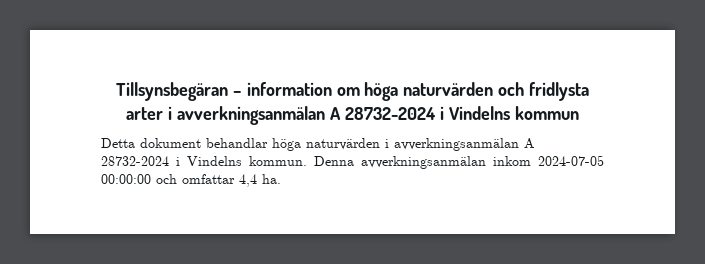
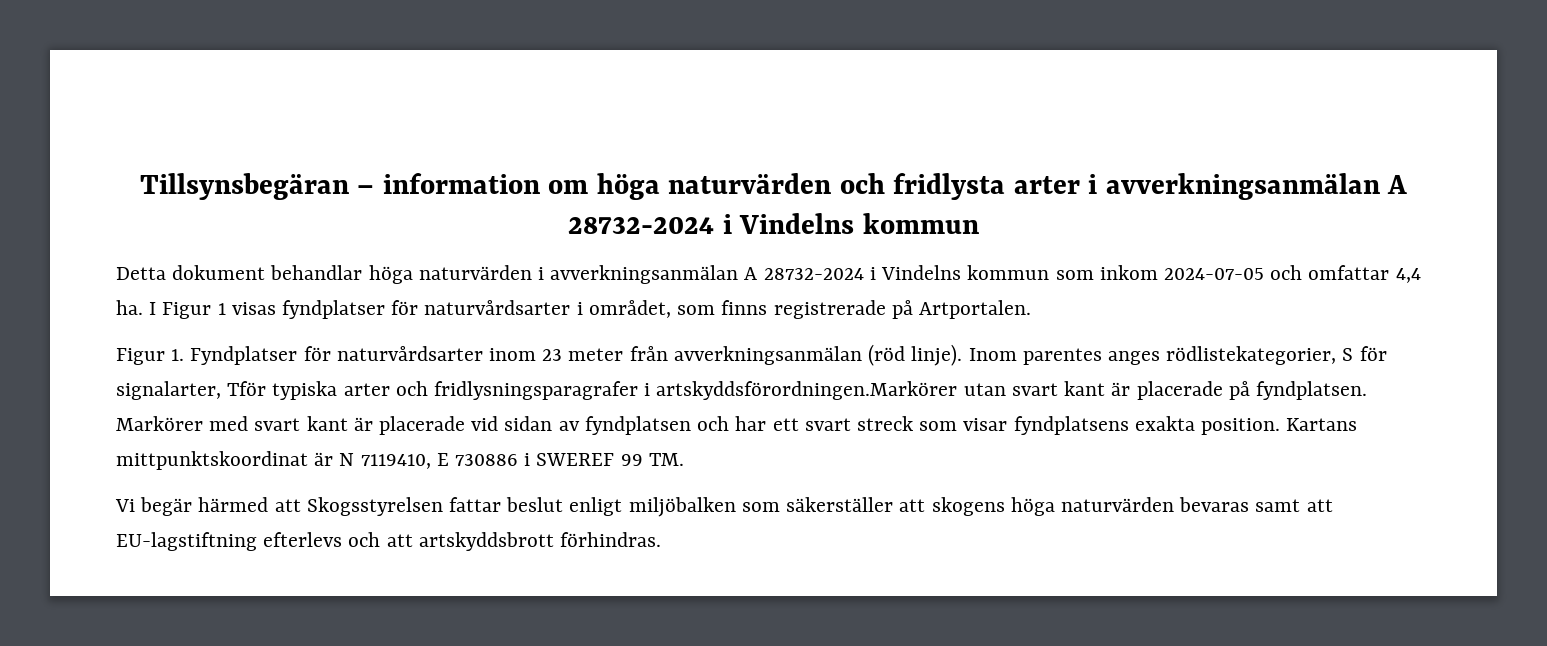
- Detta dokument behandlar höga naturvärden i avverkningsanmälan A 28732-2024 i Vindelns kommun. Denna avverkningsanmälan inkom 2024-07-05 00:00:00 och omfattar 4,4 ha.
+ Detta dokument behandlar höga naturvärden i avverkningsanmälan A 28732-2024 i Vindelns kommun som inkom 2024-07-05 och omfattar 4,4 ha.
+ I Figur 1 visas fyndplatser för naturvårdsarter i området, som finns registrerade på Artportalen.
+ Figur 1. Fyndplatser för naturvårdsarter inom 23 meter från avverkningsanmälan (röd linje). Inom parentes anges rödlistekategorier, S för signalarter, Tför typiska arter och fridlysningsparagrafer i artskyddsförordningen.Markörer utan svart kant är placerade på fyndplatsen. Markörer med svart kant är placerade vid sidan av fyndplatsen och har ett svart streck som visar fyndplatsens exakta position. Kartans mittpunktskoordinat är N 7119410, E 730886 i SWEREF 99 TM.
+ Vi begär härmed att Skogsstyrelsen fattar beslut enligt miljöbalken som säkerställer att skogens höga naturvärden bevaras samt att EU-lagstiftning efterlevs och att artskyddsbrott förhindras.

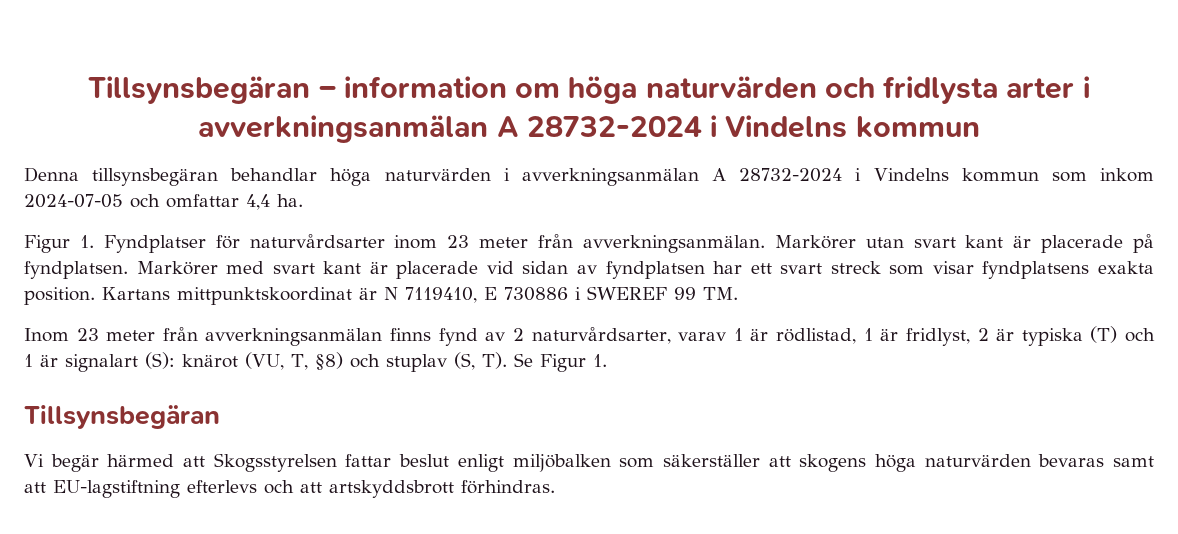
- Detta dokument behandlar höga naturvärden i avverkningsanmälan A 28732-2024 i Vindelns kommun som inkom 2024-07-05 och omfattar 4,4 ha. I Figur 1 visas fyndplatser för naturvårdsarter i området, som finns registrerade på Artportalen.
+ Denna tillsynsbegäran behandlar höga naturvärden i avverkningsanmälan A 28732-2024 i Vindelns kommun som inkom 2024-07-05 och omfattar 4,4 ha.
- Figur 1. Fyndplatser för naturvårdsarter inom 23 meter från avverkningsanmälan (röd linje). Inom parentes anges rödlistekategorier, S för signalarter, Tför typiska arter och fridlysningsparagrafer i artskyddsförordningen.Markörer utan svart kant är placerade på fyndplatsen.
+ Figur 1. Fyndplatser för naturvårdsarter inom 23 meter från avverkningsanmälan. Markörer utan svart kant är placerade på fyndplatsen.
- Markörer med svart kant är placerade vid sidan av fyndplatsen och har ett svart streck som visar fyndplatsens exakta position.
+ Markörer med svart kant är placerade vid sidan av fyndplatsen har ett svart streck som visar fyndplatsens exakta position.
+ Inom 23 meter från avverkningsanmälan finns fynd av 2 naturvårdsarter, varav 1 är rödlistad, 1 är fridlyst, 2 är typiska (T) och 1 är signalart (S): knärot (VU, T, §8) och stuplav (S, T). Se Figur 1.
+ Tillsynsbegäran

